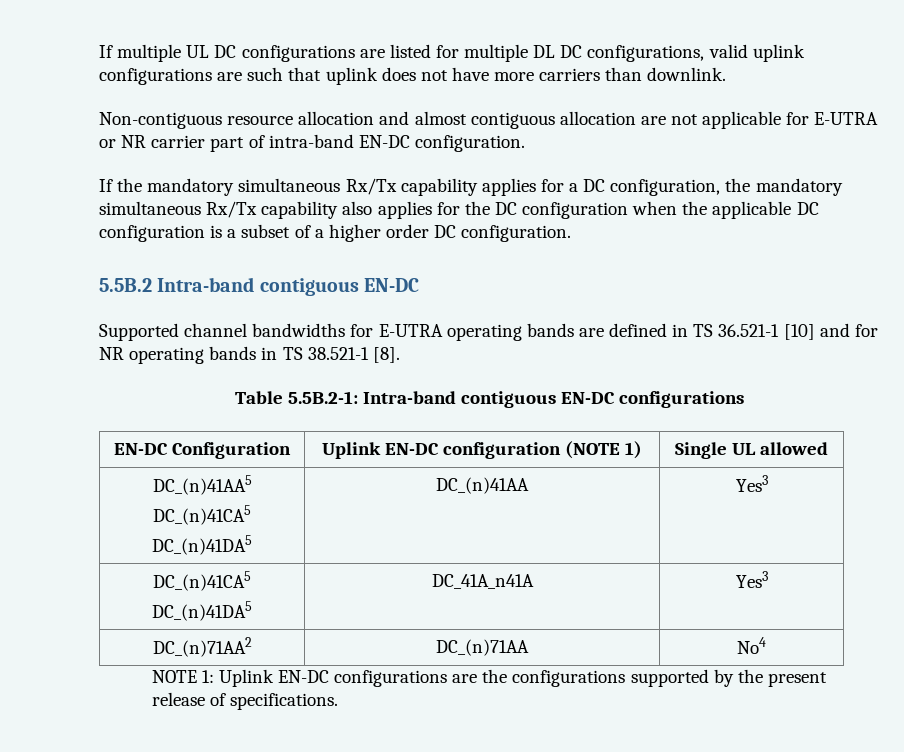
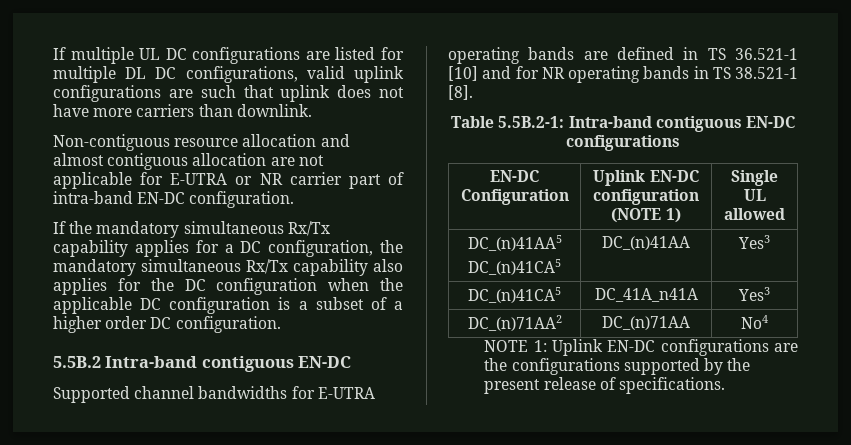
  DC_(n)41AA5
- DC_(n)41CA5
- DC_(n)41DA5 | DC_(n)41AA | Yes3
- DC_(n)41CA5
- DC_(n)41DA5 | DC_41A_n41A | Yes3
+ DC_(n)41CA5 | DC_(n)41AA | Yes3
+ DC_(n)41CA5 | DC_41A_n41A | Yes3

